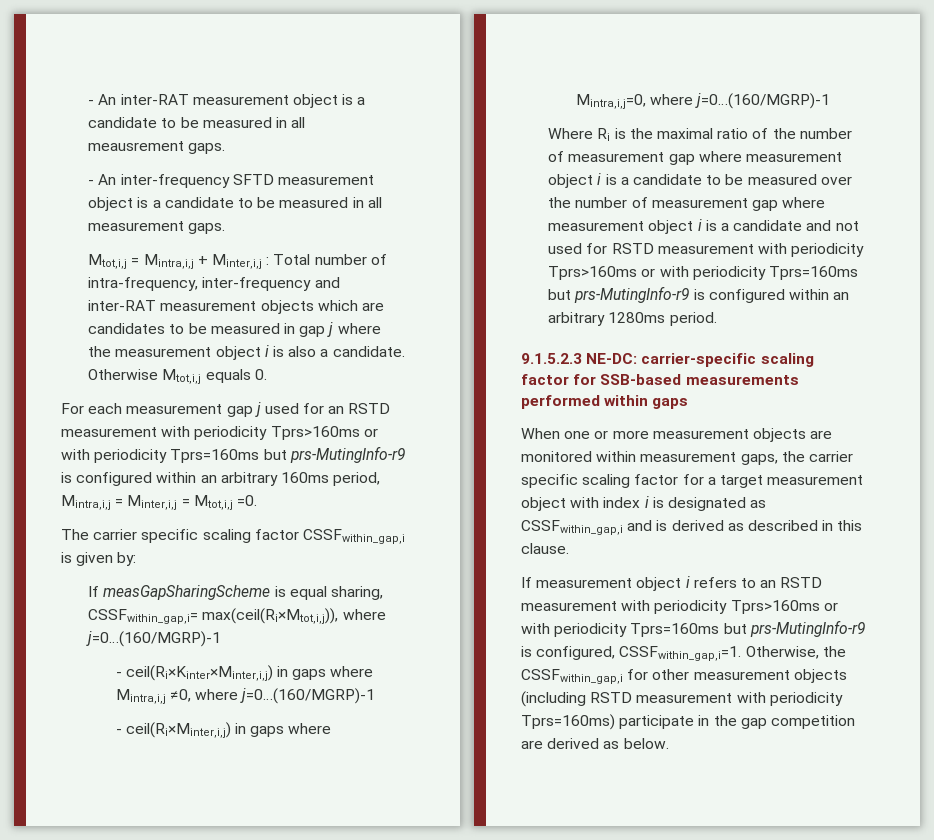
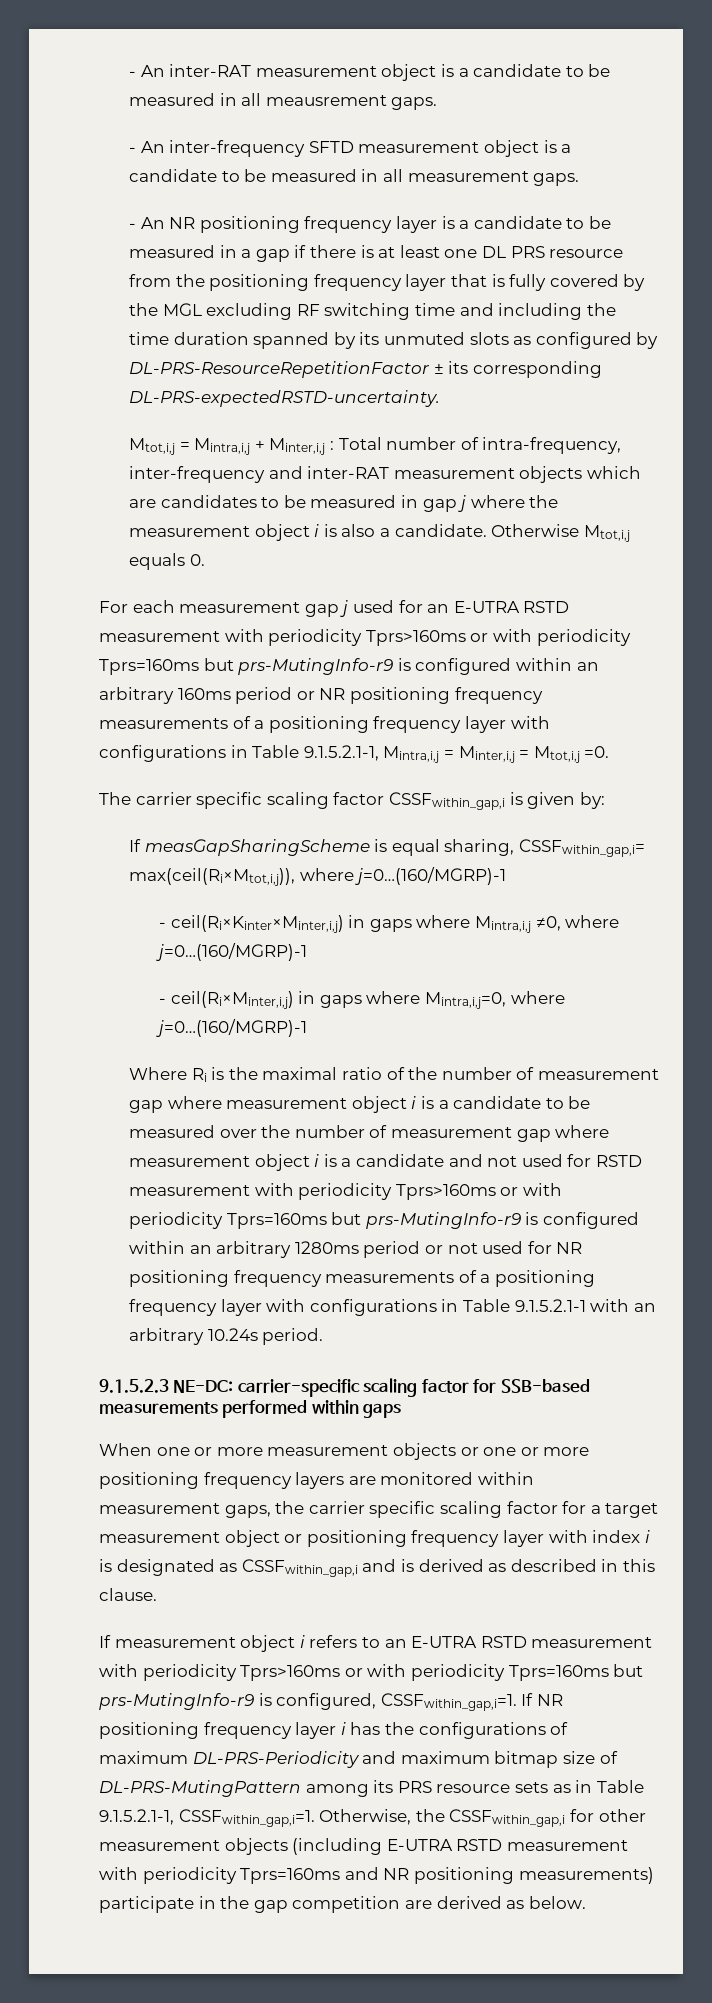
+ - An NR positioning frequency layer is a candidate to be measured in a gap if there is at least one DL PRS resource from the positioning frequency layer that is fully covered by the MGL excluding RF switching time and including the time duration spanned by its unmuted slots as configured by DL-PRS-ResourceRepetitionFactor ± its corresponding DL-PRS-expectedRSTD-uncertainty.
- For each measurement gap j used for an RSTD measurement with periodicity Tprs>160ms or with periodicity Tprs=160ms but prs-MutingInfo-r9 is configured within an arbitrary 160ms period, Mintra,i,j = Minter,i,j = Mtot,i,j =0.
+ For each measurement gap j used for an E-UTRA RSTD measurement with periodicity Tprs>160ms or with periodicity Tprs=160ms but prs-MutingInfo-r9 is configured within an arbitrary 160ms period or NR positioning frequency measurements of a positioning frequency layer with configurations in Table 9.1.5.2.1-1, Mintra,i,j = Minter,i,j = Mtot,i,j =0.
- Where Ri is the maximal ratio of the number of measurement gap where measurement object i is a candidate to be measured over the number of measurement gap where measurement object i is a candidate and not used for RSTD measurement with periodicity Tprs>160ms or with periodicity Tprs=160ms but prs-MutingInfo-r9 is configured within an arbitrary 1280ms period.
+ Where Ri is the maximal ratio of the number of measurement gap where measurement object i is a candidate to be measured over the number of measurement gap where measurement object i is a candidate and not used for RSTD measurement with periodicity Tprs>160ms or with periodicity Tprs=160ms but prs-MutingInfo-r9 is configured within an arbitrary 1280ms period or not used for NR positioning frequency measurements of a positioning frequency layer with configurations in Table 9.1.5.2.1-1 with an arbitrary 10.24s period.
- When one or more measurement objects are monitored within measurement gaps, the carrier specific scaling factor for a target measurement object with index i is designated as CSSFwithin_gap,i and is derived as described in this clause.
+ When one or more measurement objects or one or more positioning frequency layers are monitored within measurement gaps, the carrier specific scaling factor for a target measurement object or positioning frequency layer with index i is designated as CSSFwithin_gap,i and is derived as described in this clause.
- If measurement object i refers to an RSTD measurement with periodicity Tprs>160ms or with periodicity Tprs=160ms but prs-MutingInfo-r9 is configured, CSSFwithin_gap,i=1.
+ If measurement object i refers to an E-UTRA RSTD measurement with periodicity Tprs>160ms or with periodicity Tprs=160ms but prs-MutingInfo-r9 is configured, CSSFwithin_gap,i=1.
+ If NR positioning frequency layer i has the configurations of maximum DL-PRS-Periodicity and maximum bitmap size of DL-PRS-MutingPattern among its PRS resource sets as in Table 9.1.5.2.1-1, CSSFwithin_gap,i=1.
- Otherwise, the CSSFwithin_gap,i for other measurement objects (including RSTD measurement with periodicity Tprs=160ms) participate in the gap competition are derived as below.
+ Otherwise, the CSSFwithin_gap,i for other measurement objects (including E-UTRA RSTD measurement with periodicity Tprs=160ms and NR positioning measurements) participate in the gap competition are derived as below.

